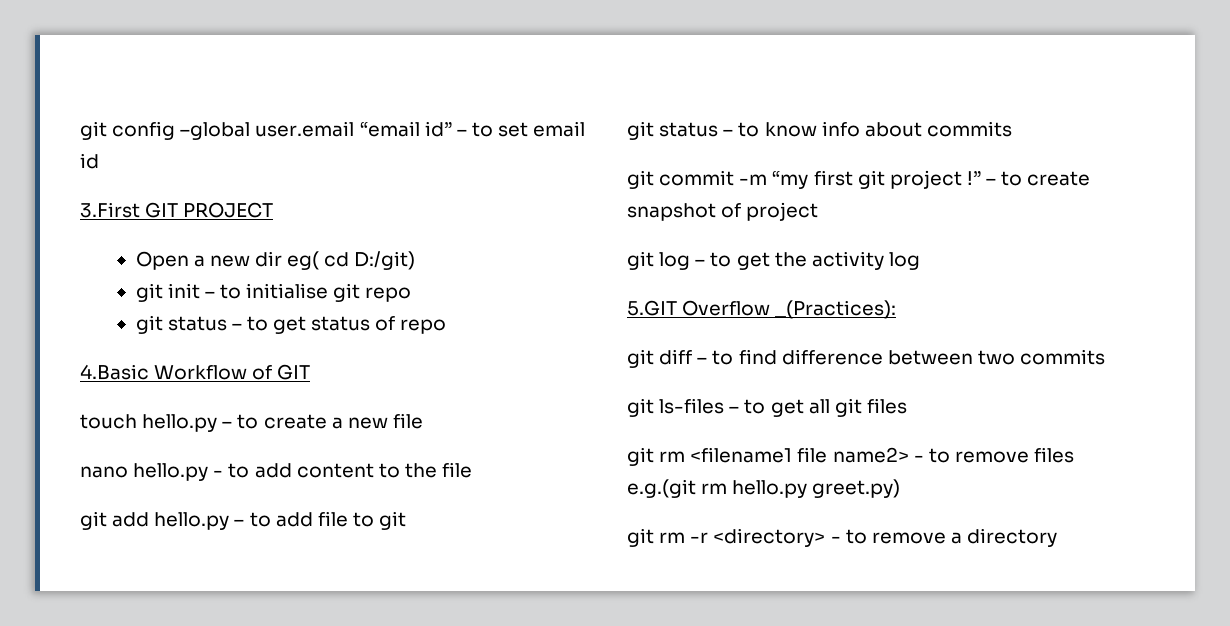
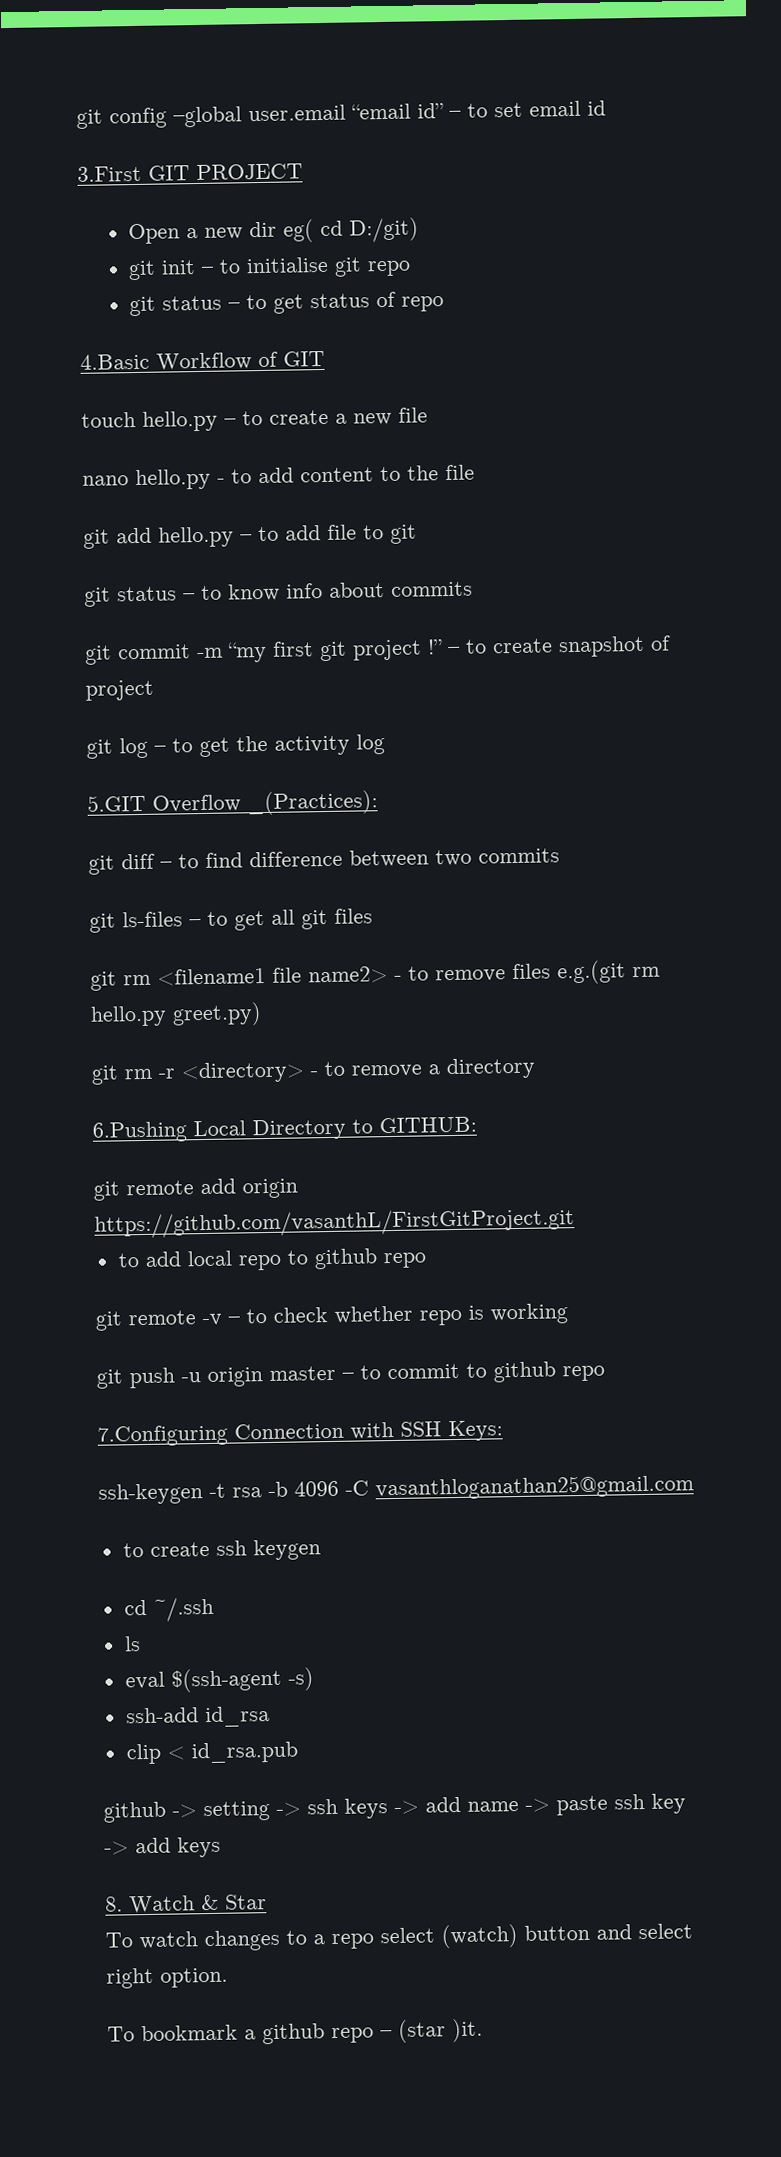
+ 6.Pushing Local Directory to GITHUB:
+ git remote add origin https://github.com/vasanthL/FirstGitProject.git
+ to add local repo to github repo
+ git remote -v – to check whether repo is working
+ git push -u origin master – to commit to github repo
+ 7.Configuring Connection with SSH Keys:
+ ssh-keygen -t rsa -b 4096 -C vasanthloganathan25@gmail.com
+ to create ssh keygen
+ cd ~/.ssh
+ ls
+ eval $(ssh-agent -s)
+ ssh-add id_rsa
+ clip < id_rsa.pub
+ github -> setting -> ssh keys -> add name -> paste ssh key -> add keys
+ 8. Watch & Star
+ To watch changes to a repo select (watch) button and select right option.
+ To bookmark a github repo – (star )it.

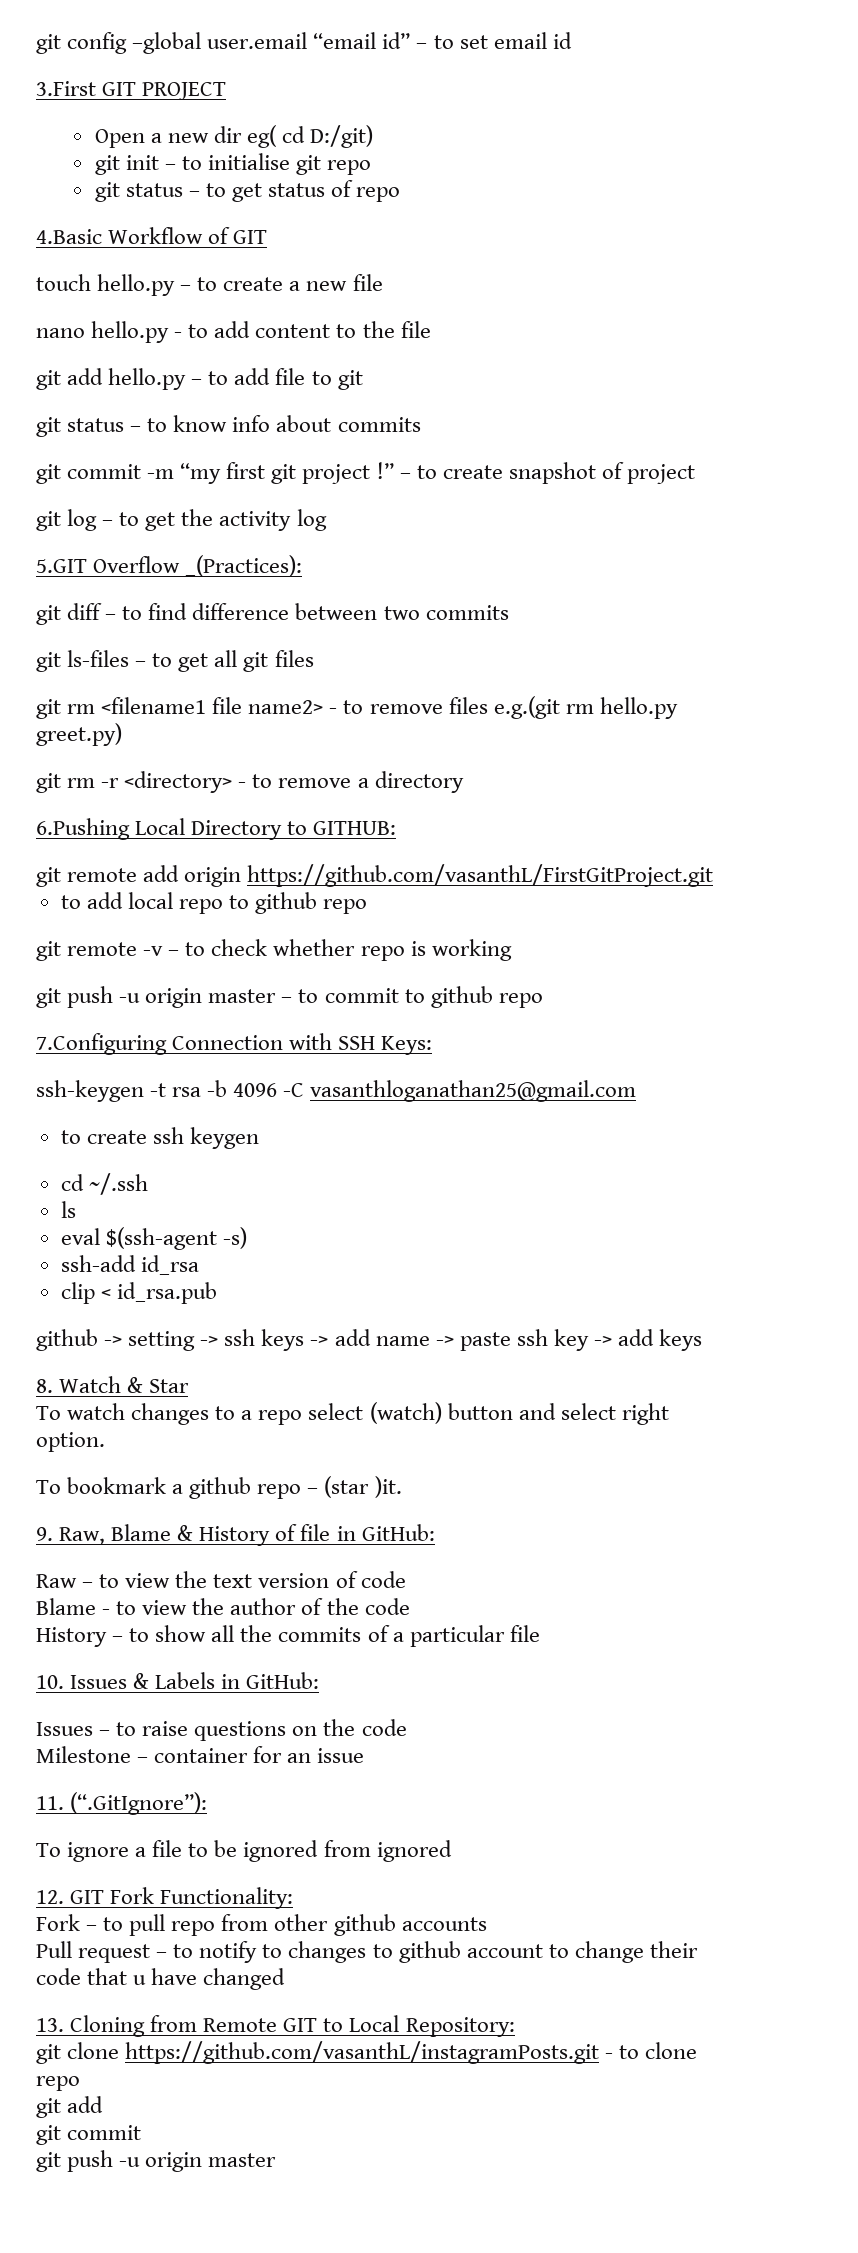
+ 9. Raw, Blame & History of file in GitHub:
+ Raw – to view the text version of code
+ Blame - to view the author of the code
+ History – to show all the commits of a particular file
+ 10. Issues & Labels in GitHub:
+ Issues – to raise questions on the code
+ Milestone – container for an issue
+ 11. (“.GitIgnore”):
+ To ignore a file to be ignored from ignored
+ 12. GIT Fork Functionality:
+ Fork – to pull repo from other github accounts
+ Pull request – to notify to changes to github account to change their code that u have changed
+ 13. Cloning from Remote GIT to Local Repository:
+ git clone https://github.com/vasanthL/instagramPosts.git - to clone repo
+ git add
+ git commit
+ git push -u origin master

